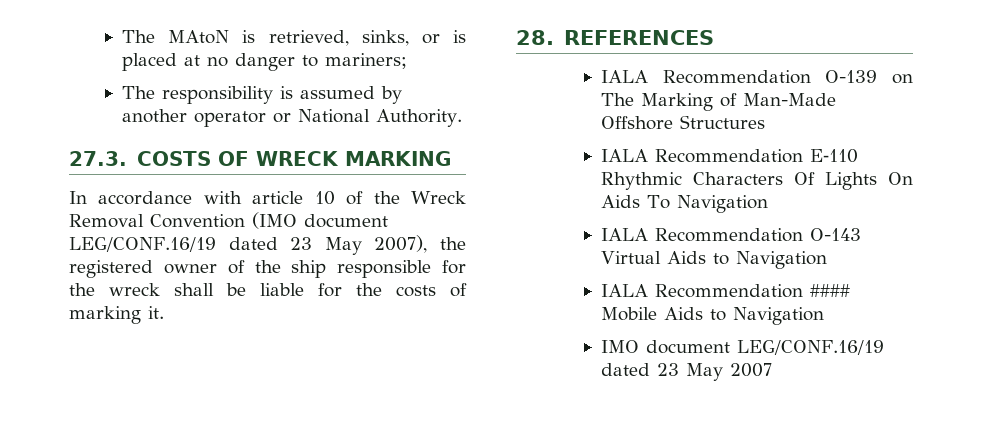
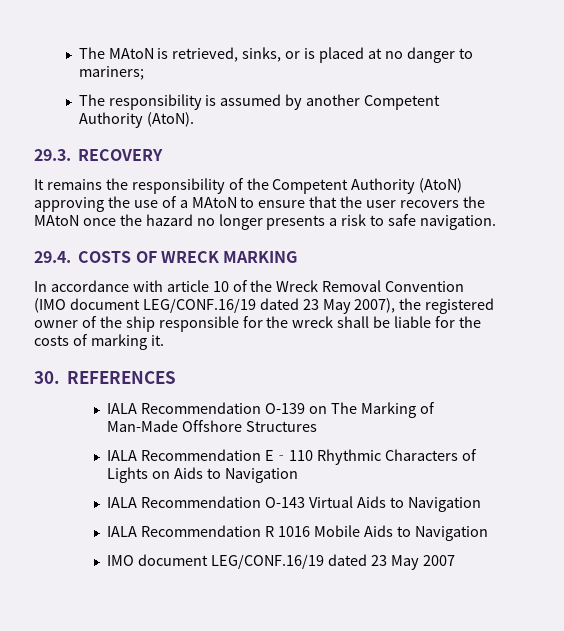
- The responsibility is assumed by another operator or National Authority.
- 27.3. COSTS OF WRECK MARKING
+ The responsibility is assumed by another Competent Authority (AtoN).
+ 29.3. RECOVERY
+ It remains the responsibility of the Competent Authority (AtoN) approving the use of a MAtoN to ensure that the user recovers the MAtoN once the hazard no longer presents a risk to safe navigation.
+ 29.4. COSTS OF WRECK MARKING
- 28. REFERENCES
+ 30. REFERENCES
- IALA Recommendation E‐110 Rhythmic Characters Of Lights On Aids To Navigation
+ IALA Recommendation E‐110 Rhythmic Characters of Lights on Aids to Navigation
- IALA Recommendation #### Mobile Aids to Navigation
+ IALA Recommendation R 1016 Mobile Aids to Navigation

